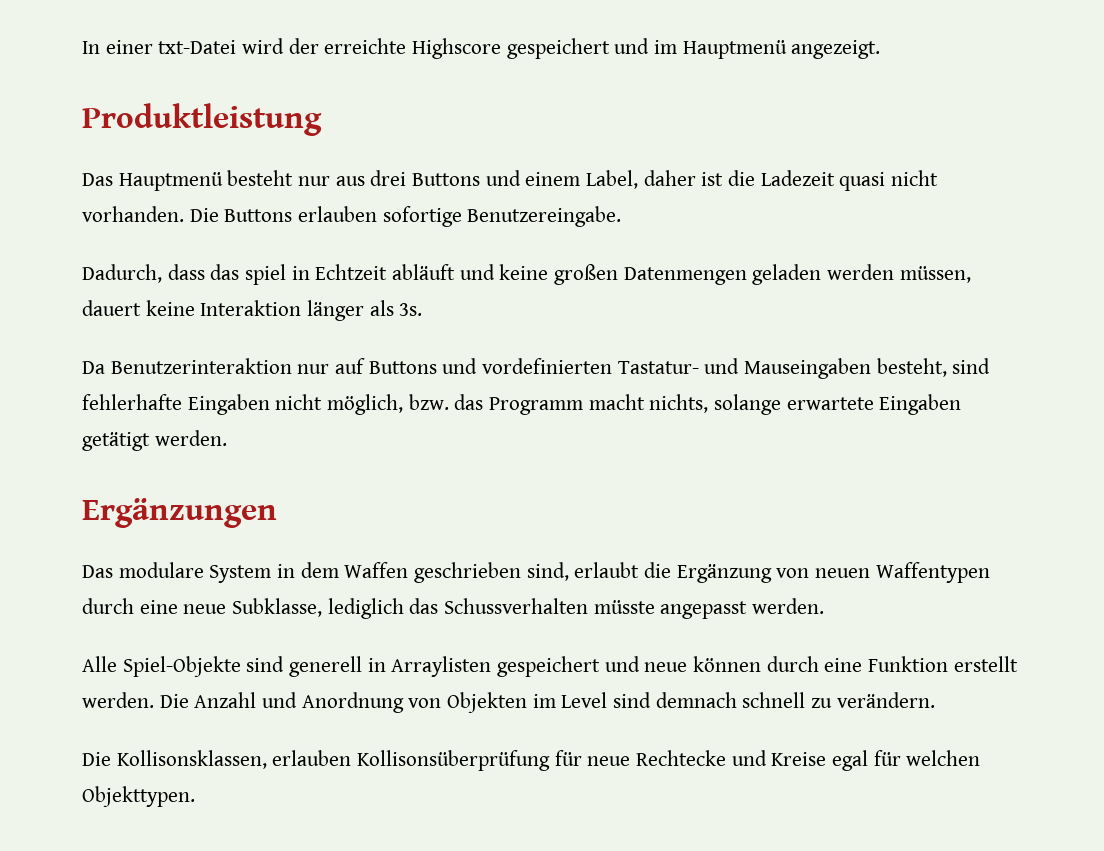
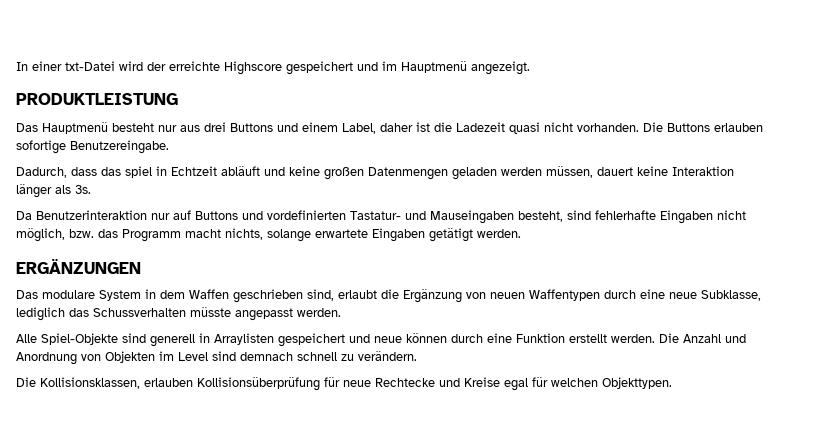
- Produktleistung
+ PRODUKTLEISTUNG
- Ergänzungen
+ ERGÄNZUNGEN
- Die Kollisonsklassen, erlauben Kollisonsüberprüfung für neue Rechtecke und Kreise egal für welchen Objekttypen.
+ Die Kollisionsklassen, erlauben Kollisionsüberprüfung für neue Rechtecke und Kreise egal für welchen Objekttypen.

